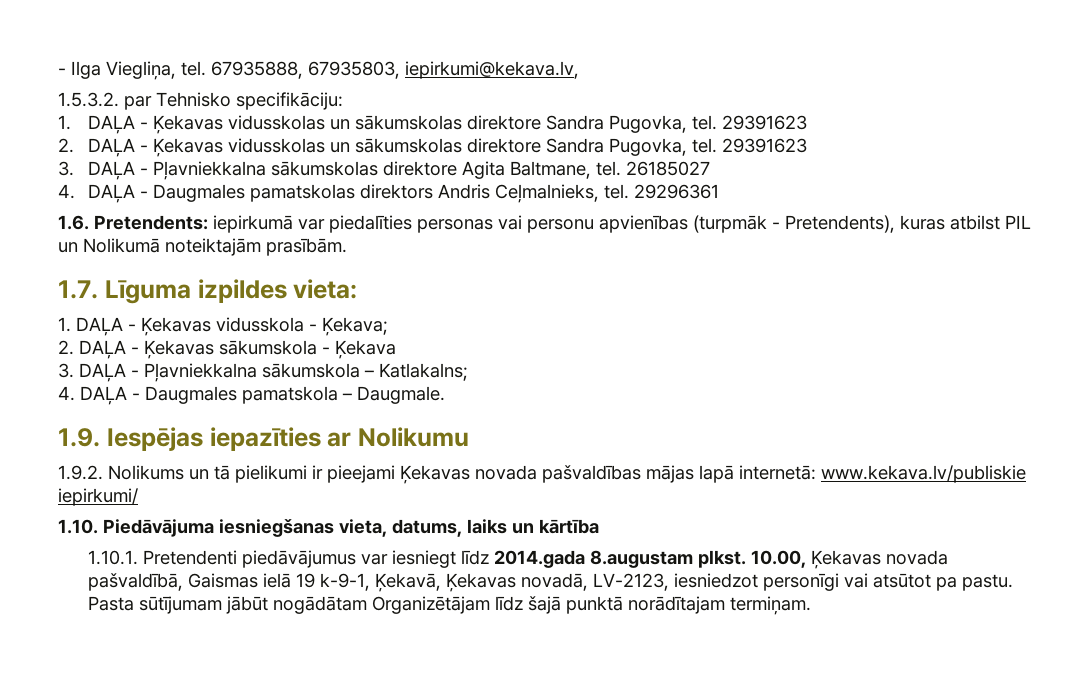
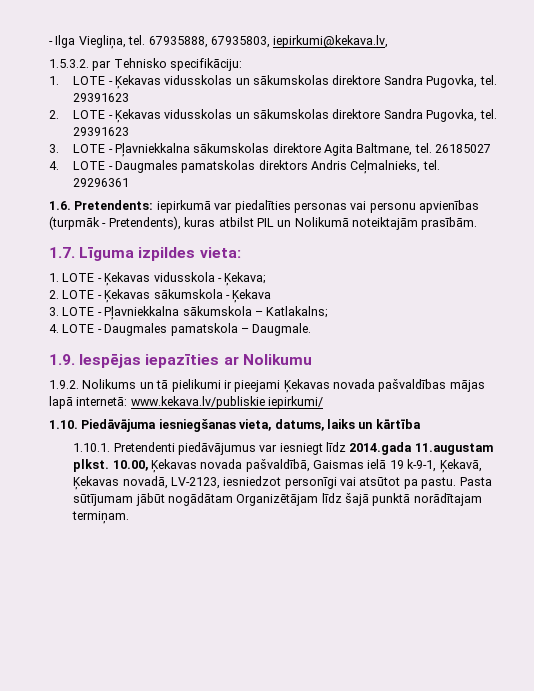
- 1. DAĻA - Ķekavas vidusskolas un sākumskolas direktore Sandra Pugovka, tel.
+ 1. LOTE - Ķekavas vidusskolas un sākumskolas direktore Sandra Pugovka, tel.
- 2. DAĻA - Ķekavas vidusskolas un sākumskolas direktore Sandra Pugovka, tel.
+ 2. LOTE - Ķekavas vidusskolas un sākumskolas direktore Sandra Pugovka, tel.
- 3. DAĻA - Pļavniekkalna sākumskolas direktore Agita Baltmane, tel.
+ 3. LOTE - Pļavniekkalna sākumskolas direktore Agita Baltmane, tel.
- 4. DAĻA - Daugmales pamatskolas direktors Andris Ceļmalnieks, tel.
+ 4. LOTE - Daugmales pamatskolas direktors Andris Ceļmalnieks, tel.
- 1. DAĻA - Ķekavas vidusskola - Ķekava;
+ 1. LOTE - Ķekavas vidusskola - Ķekava;
- 2. DAĻA - Ķekavas sākumskola - Ķekava
+ 2. LOTE - Ķekavas sākumskola - Ķekava
- 3. DAĻA - Pļavniekkalna sākumskola – Katlakalns;
+ 3. LOTE - Pļavniekkalna sākumskola – Katlakalns;
- 4. DAĻA - Daugmales pamatskola – Daugmale.
+ 4. LOTE - Daugmales pamatskola – Daugmale.
- 1.10.1. Pretendenti piedāvājumus var iesniegt līdz 2014.gada 8.augustam plkst.
+ 1.10.1. Pretendenti piedāvājumus var iesniegt līdz 2014.gada 11.augustam plkst.

